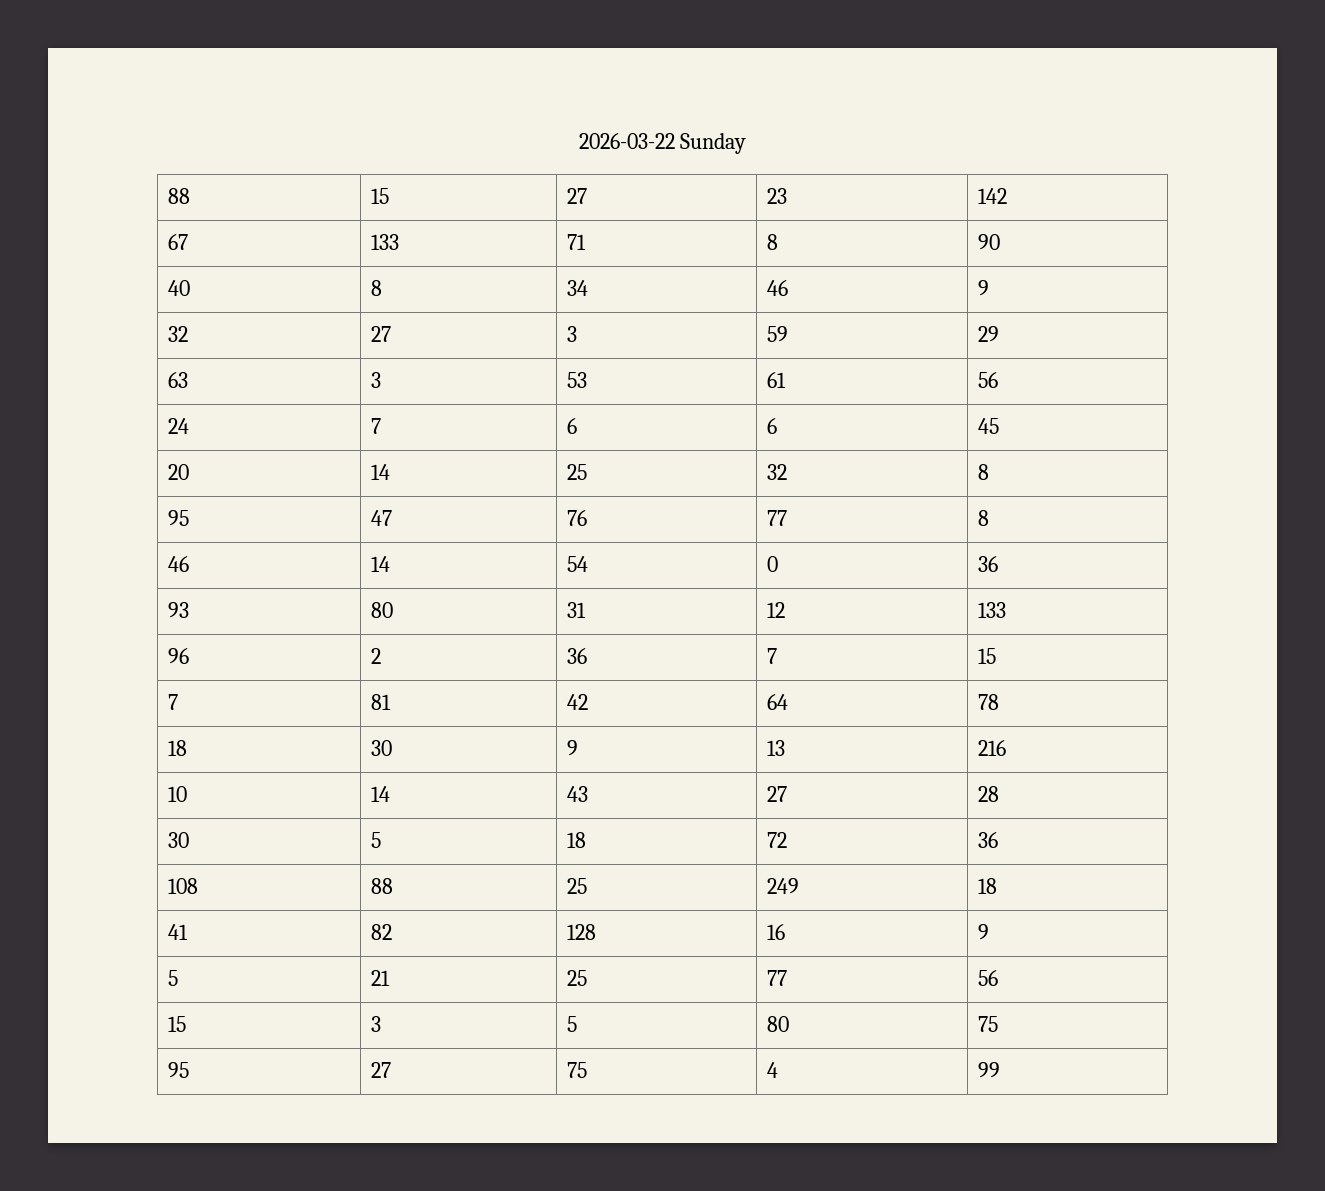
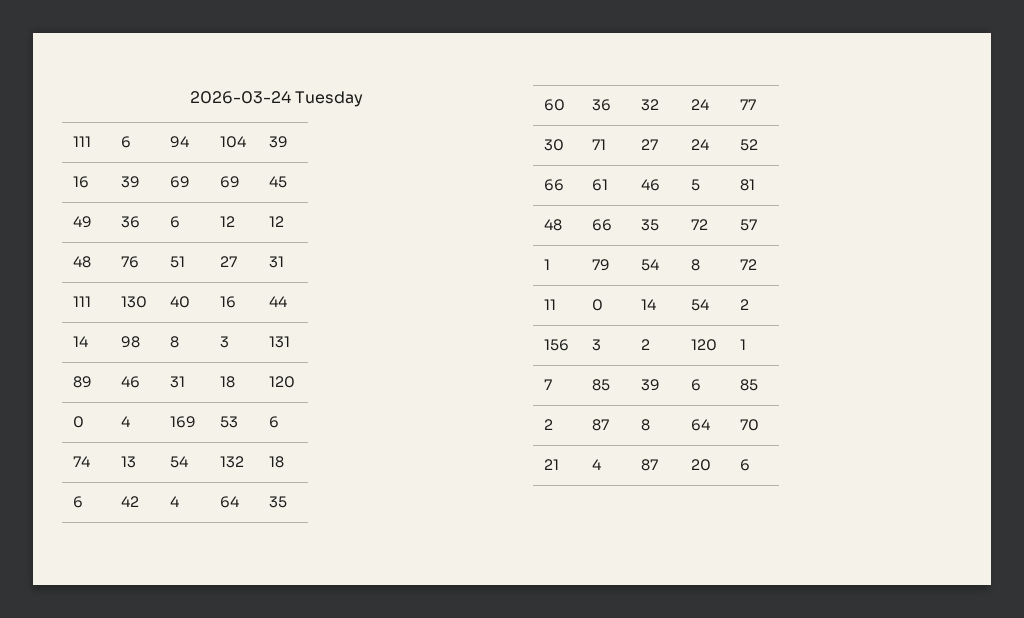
- 2026-03-22 Sunday
- 88 | 15 | 27 | 23 | 142
- 67 | 133 | 71 | 8 | 90
- 40 | 8 | 34 | 46 | 9
- 32 | 27 | 3 | 59 | 29
- 63 | 3 | 53 | 61 | 56
- 24 | 7 | 6 | 6 | 45
- 20 | 14 | 25 | 32 | 8
- 95 | 47 | 76 | 77 | 8
- 46 | 14 | 54 | 0 | 36
- 93 | 80 | 31 | 12 | 133
- 96 | 2 | 36 | 7 | 15
- 7 | 81 | 42 | 64 | 78
- 18 | 30 | 9 | 13 | 216
- 10 | 14 | 43 | 27 | 28
- 30 | 5 | 18 | 72 | 36
- 108 | 88 | 25 | 249 | 18
- 41 | 82 | 128 | 16 | 9
- 5 | 21 | 25 | 77 | 56
- 15 | 3 | 5 | 80 | 75
- 95 | 27 | 75 | 4 | 99
+ 2026-03-24 Tuesday
+ 111 | 6 | 94 | 104 | 39
+ 16 | 39 | 69 | 69 | 45
+ 49 | 36 | 6 | 12 | 12
+ 48 | 76 | 51 | 27 | 31
+ 111 | 130 | 40 | 16 | 44
+ 14 | 98 | 8 | 3 | 131
+ 89 | 46 | 31 | 18 | 120
+ 0 | 4 | 169 | 53 | 6
+ 74 | 13 | 54 | 132 | 18
+ 6 | 42 | 4 | 64 | 35
+ 60 | 36 | 32 | 24 | 77
+ 30 | 71 | 27 | 24 | 52
+ 66 | 61 | 46 | 5 | 81
+ 48 | 66 | 35 | 72 | 57
+ 1 | 79 | 54 | 8 | 72
+ 11 | 0 | 14 | 54 | 2
+ 156 | 3 | 2 | 120 | 1
+ 7 | 85 | 39 | 6 | 85
+ 2 | 87 | 8 | 64 | 70
+ 21 | 4 | 87 | 20 | 6

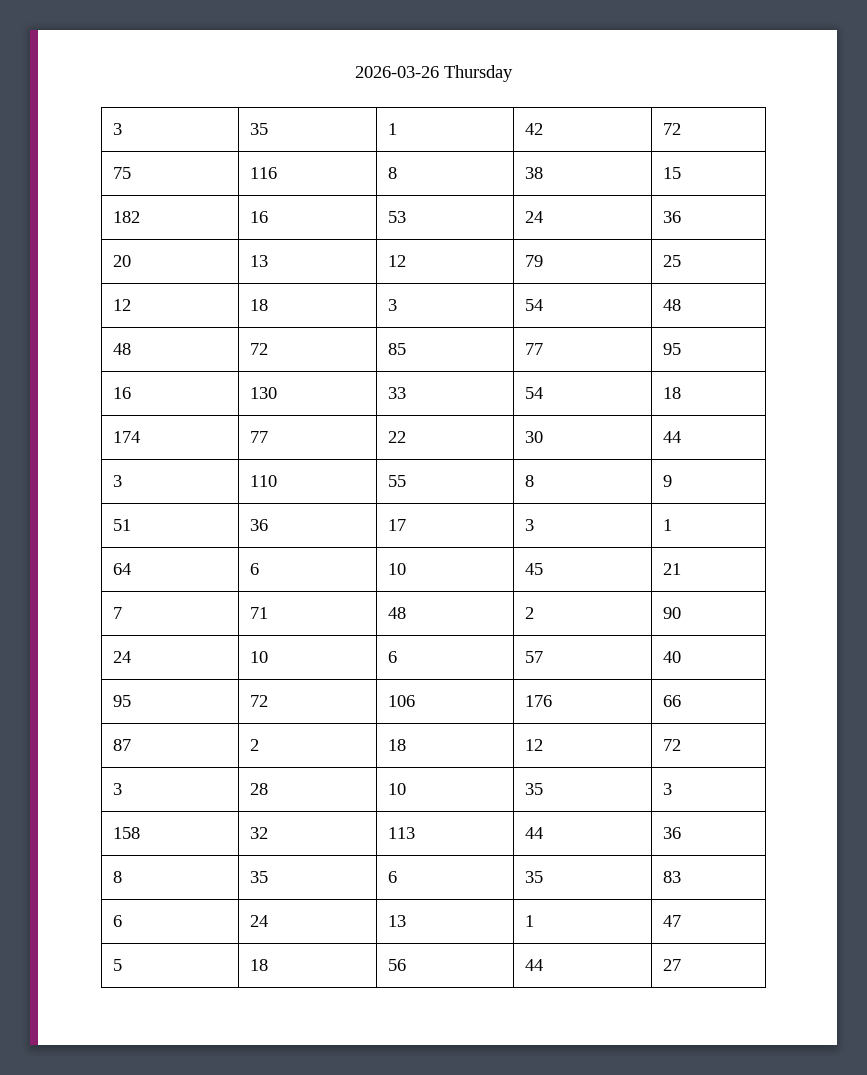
- 2026-03-24 Tuesday
- 111 | 6 | 94 | 104 | 39
- 16 | 39 | 69 | 69 | 45
- 49 | 36 | 6 | 12 | 12
- 48 | 76 | 51 | 27 | 31
- 111 | 130 | 40 | 16 | 44
- 14 | 98 | 8 | 3 | 131
- 89 | 46 | 31 | 18 | 120
- 0 | 4 | 169 | 53 | 6
- 74 | 13 | 54 | 132 | 18
- 6 | 42 | 4 | 64 | 35
- 60 | 36 | 32 | 24 | 77
- 30 | 71 | 27 | 24 | 52
- 66 | 61 | 46 | 5 | 81
- 48 | 66 | 35 | 72 | 57
- 1 | 79 | 54 | 8 | 72
- 11 | 0 | 14 | 54 | 2
- 156 | 3 | 2 | 120 | 1
- 7 | 85 | 39 | 6 | 85
- 2 | 87 | 8 | 64 | 70
- 21 | 4 | 87 | 20 | 6
+ 2026-03-26 Thursday
+ 3 | 35 | 1 | 42 | 72
+ 75 | 116 | 8 | 38 | 15
+ 182 | 16 | 53 | 24 | 36
+ 20 | 13 | 12 | 79 | 25
+ 12 | 18 | 3 | 54 | 48
+ 48 | 72 | 85 | 77 | 95
+ 16 | 130 | 33 | 54 | 18
+ 174 | 77 | 22 | 30 | 44
+ 3 | 110 | 55 | 8 | 9
+ 51 | 36 | 17 | 3 | 1
+ 64 | 6 | 10 | 45 | 21
+ 7 | 71 | 48 | 2 | 90
+ 24 | 10 | 6 | 57 | 40
+ 95 | 72 | 106 | 176 | 66
+ 87 | 2 | 18 | 12 | 72
+ 3 | 28 | 10 | 35 | 3
+ 158 | 32 | 113 | 44 | 36
+ 8 | 35 | 6 | 35 | 83
+ 6 | 24 | 13 | 1 | 47
+ 5 | 18 | 56 | 44 | 27

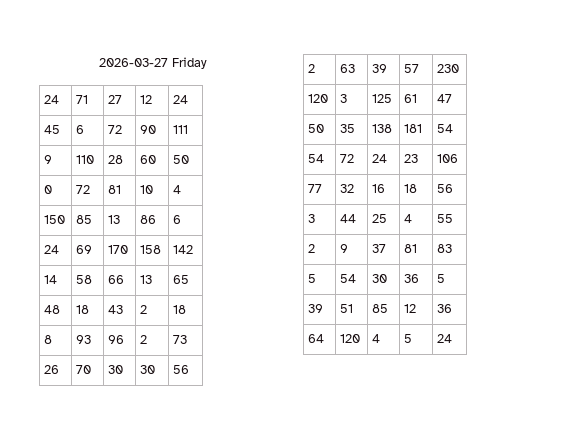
- 2026-03-26 Thursday
- 3 | 35 | 1 | 42 | 72
- 75 | 116 | 8 | 38 | 15
- 182 | 16 | 53 | 24 | 36
- 20 | 13 | 12 | 79 | 25
- 12 | 18 | 3 | 54 | 48
- 48 | 72 | 85 | 77 | 95
- 16 | 130 | 33 | 54 | 18
- 174 | 77 | 22 | 30 | 44
- 3 | 110 | 55 | 8 | 9
- 51 | 36 | 17 | 3 | 1
- 64 | 6 | 10 | 45 | 21
- 7 | 71 | 48 | 2 | 90
- 24 | 10 | 6 | 57 | 40
- 95 | 72 | 106 | 176 | 66
- 87 | 2 | 18 | 12 | 72
- 3 | 28 | 10 | 35 | 3
- 158 | 32 | 113 | 44 | 36
- 8 | 35 | 6 | 35 | 83
- 6 | 24 | 13 | 1 | 47
- 5 | 18 | 56 | 44 | 27
+ 2026-03-27 Friday
+ 24 | 71 | 27 | 12 | 24
+ 45 | 6 | 72 | 90 | 111
+ 9 | 110 | 28 | 60 | 50
+ 0 | 72 | 81 | 10 | 4
+ 150 | 85 | 13 | 86 | 6
+ 24 | 69 | 170 | 158 | 142
+ 14 | 58 | 66 | 13 | 65
+ 48 | 18 | 43 | 2 | 18
+ 8 | 93 | 96 | 2 | 73
+ 26 | 70 | 30 | 30 | 56
+ 2 | 63 | 39 | 57 | 230
+ 120 | 3 | 125 | 61 | 47
+ 50 | 35 | 138 | 181 | 54
+ 54 | 72 | 24 | 23 | 106
+ 77 | 32 | 16 | 18 | 56
+ 3 | 44 | 25 | 4 | 55
+ 2 | 9 | 37 | 81 | 83
+ 5 | 54 | 30 | 36 | 5
+ 39 | 51 | 85 | 12 | 36
+ 64 | 120 | 4 | 5 | 24

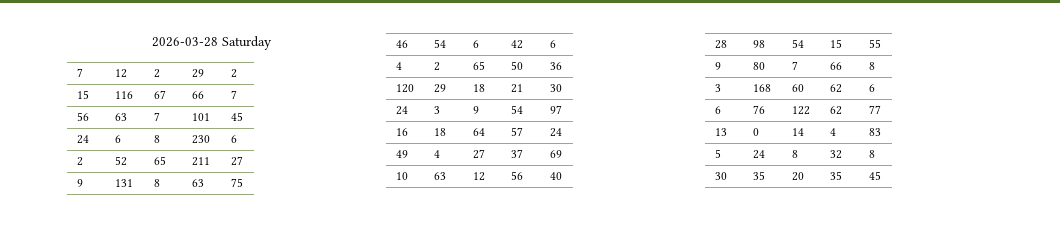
- 2026-03-27 Friday
- 24 | 71 | 27 | 12 | 24
- 45 | 6 | 72 | 90 | 111
- 9 | 110 | 28 | 60 | 50
- 0 | 72 | 81 | 10 | 4
- 150 | 85 | 13 | 86 | 6
- 24 | 69 | 170 | 158 | 142
- 14 | 58 | 66 | 13 | 65
- 48 | 18 | 43 | 2 | 18
- 8 | 93 | 96 | 2 | 73
- 26 | 70 | 30 | 30 | 56
- 2 | 63 | 39 | 57 | 230
- 120 | 3 | 125 | 61 | 47
- 50 | 35 | 138 | 181 | 54
- 54 | 72 | 24 | 23 | 106
- 77 | 32 | 16 | 18 | 56
- 3 | 44 | 25 | 4 | 55
- 2 | 9 | 37 | 81 | 83
- 5 | 54 | 30 | 36 | 5
- 39 | 51 | 85 | 12 | 36
- 64 | 120 | 4 | 5 | 24
+ 2026-03-28 Saturday
+ 7 | 12 | 2 | 29 | 2
+ 15 | 116 | 67 | 66 | 7
+ 56 | 63 | 7 | 101 | 45
+ 24 | 6 | 8 | 230 | 6
+ 2 | 52 | 65 | 211 | 27
+ 9 | 131 | 8 | 63 | 75
+ 46 | 54 | 6 | 42 | 6
+ 4 | 2 | 65 | 50 | 36
+ 120 | 29 | 18 | 21 | 30
+ 24 | 3 | 9 | 54 | 97
+ 16 | 18 | 64 | 57 | 24
+ 49 | 4 | 27 | 37 | 69
+ 10 | 63 | 12 | 56 | 40
+ 28 | 98 | 54 | 15 | 55
+ 9 | 80 | 7 | 66 | 8
+ 3 | 168 | 60 | 62 | 6
+ 6 | 76 | 122 | 62 | 77
+ 13 | 0 | 14 | 4 | 83
+ 5 | 24 | 8 | 32 | 8
+ 30 | 35 | 20 | 35 | 45

